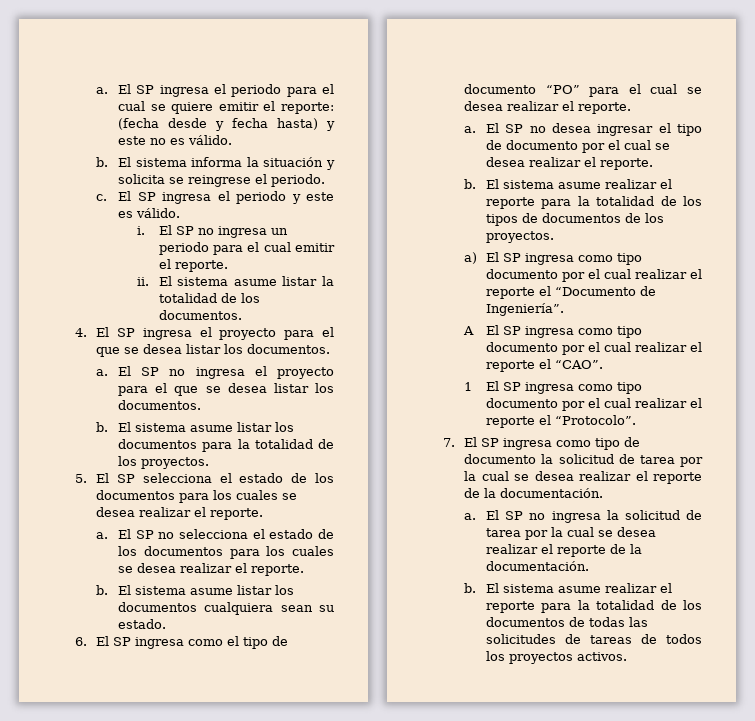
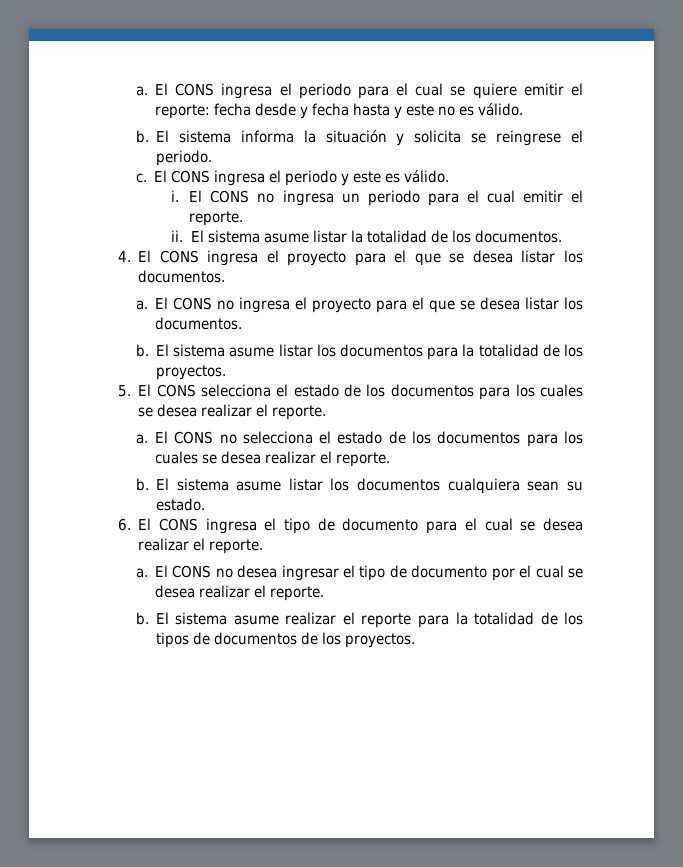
- a. El SP ingresa el periodo para el cual se quiere emitir el reporte: (fecha desde y fecha hasta) y este no es válido.
+ a. El CONS ingresa el periodo para el cual se quiere emitir el reporte: fecha desde y fecha hasta y este no es válido.
- El SP ingresa el periodo y este es válido.
+ El CONS ingresa el periodo y este es válido.
- El SP no ingresa un periodo para el cual emitir el reporte.
+ El CONS no ingresa un periodo para el cual emitir el reporte.
- 4. El SP ingresa el proyecto para el que se desea listar los documentos.
+ 4. El CONS ingresa el proyecto para el que se desea listar los documentos.
- El SP no ingresa el proyecto para el que se desea listar los documentos.
+ El CONS no ingresa el proyecto para el que se desea listar los documentos.
- 5. El SP selecciona el estado de los documentos para los cuales se desea realizar el reporte.
+ 5. El CONS selecciona el estado de los documentos para los cuales se desea realizar el reporte.
- El SP no selecciona el estado de los documentos para los cuales se desea realizar el reporte.
+ El CONS no selecciona el estado de los documentos para los cuales se desea realizar el reporte.
- 6. El SP ingresa como el tipo de documento “PO” para el cual se desea realizar el reporte.
+ 6. El CONS ingresa el tipo de documento para el cual se desea realizar el reporte.
- El SP no desea ingresar el tipo de documento por el cual se desea realizar el reporte.
+ El CONS no desea ingresar el tipo de documento por el cual se desea realizar el reporte.
- a) El SP ingresa como tipo documento por el cual realizar el reporte el “Documento de Ingeniería”.
- A El SP ingresa como tipo documento por el cual realizar el reporte el “CAO”.
- 1 El SP ingresa como tipo documento por el cual realizar el reporte el “Protocolo”.
- 7. El SP ingresa como tipo de documento la solicitud de tarea por la cual se desea realizar el reporte de la documentación.
- a. El SP no ingresa la solicitud de tarea por la cual se desea realizar el reporte de la documentación.
- b. El sistema asume realizar el reporte para la totalidad de los documentos de todas las solicitudes de tareas de todos los proyectos activos.

